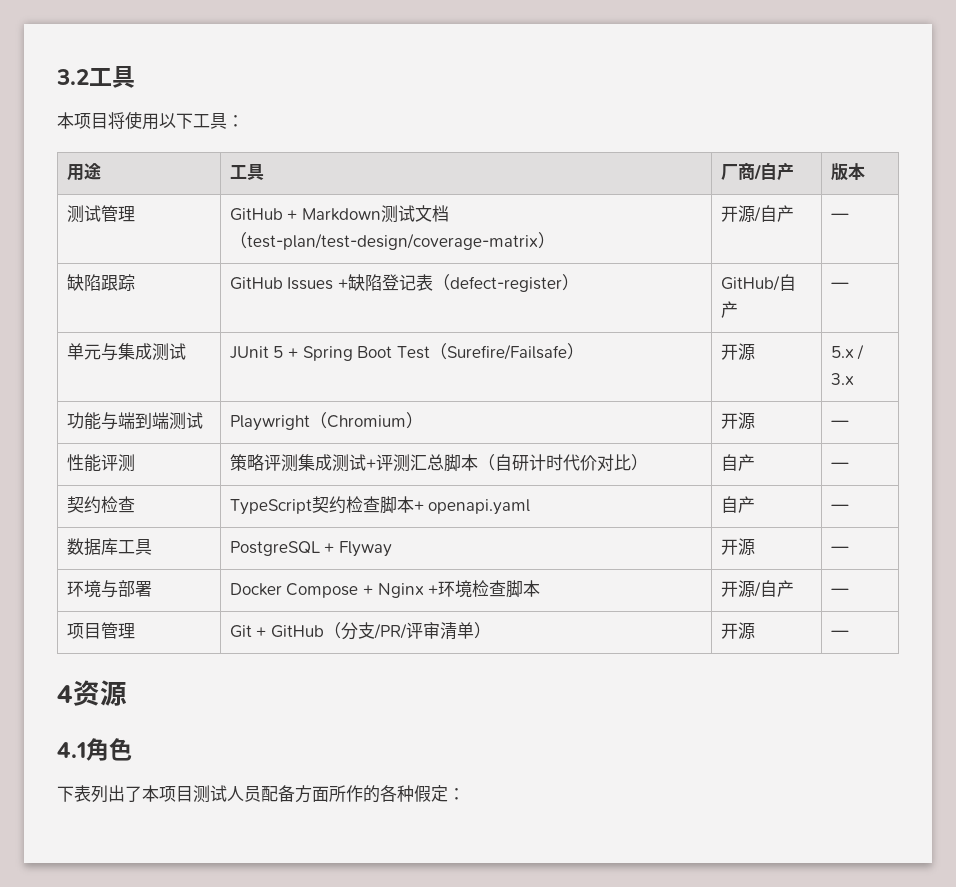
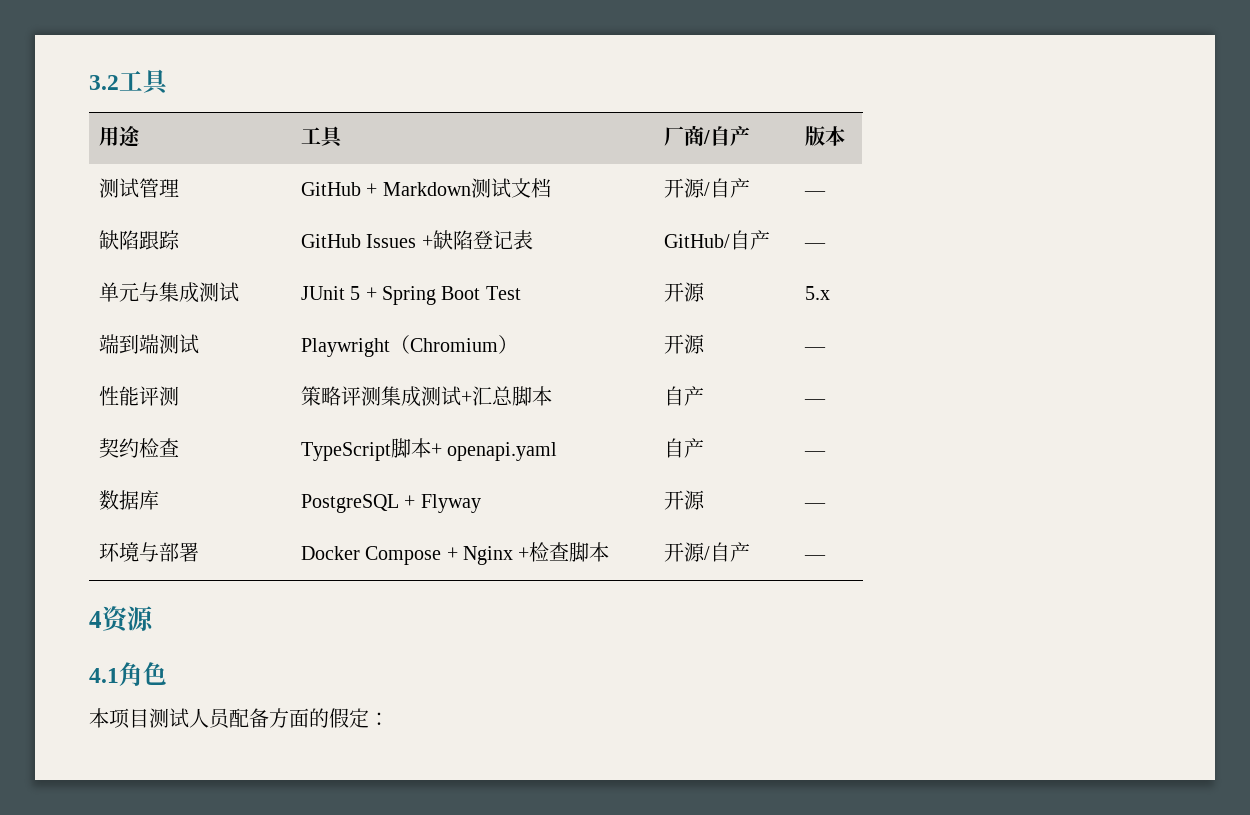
- 本项目将使用以下工具：
- 测试管理 | GitHub + Markdown测试文档（test-plan/test-design/coverage-matrix） | 开源/自产 | —
+ 测试管理 | GitHub + Markdown测试文档 | 开源/自产 | —
- 缺陷跟踪 | GitHub Issues +缺陷登记表（defect-register） | GitHub/自产 | —
+ 缺陷跟踪 | GitHub Issues +缺陷登记表 | GitHub/自产 | —
- 单元与集成测试 | JUnit 5 + Spring Boot Test（Surefire/Failsafe） | 开源 | 5.x / 3.x
- 功能与端到端测试 | Playwright（Chromium） | 开源 | —
+ 单元与集成测试 | JUnit 5 + Spring Boot Test | 开源 | 5.x
+ 端到端测试 | Playwright（Chromium） | 开源 | —
- 性能评测 | 策略评测集成测试+评测汇总脚本（自研计时代价对比） | 自产 | —
+ 性能评测 | 策略评测集成测试+汇总脚本 | 自产 | —
- 契约检查 | TypeScript契约检查脚本+ openapi.yaml | 自产 | —
+ 契约检查 | TypeScript脚本+ openapi.yaml | 自产 | —
- 数据库工具 | PostgreSQL + Flyway | 开源 | —
+ 数据库 | PostgreSQL + Flyway | 开源 | —
- 环境与部署 | Docker Compose + Nginx +环境检查脚本 | 开源/自产 | —
+ 环境与部署 | Docker Compose + Nginx +检查脚本 | 开源/自产 | —
- 项目管理 | Git + GitHub（分支/PR/评审清单） | 开源 | —
- 下表列出了本项目测试人员配备方面所作的各种假定：
+ 本项目测试人员配备方面的假定：

